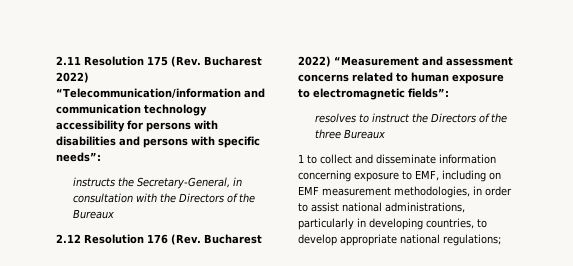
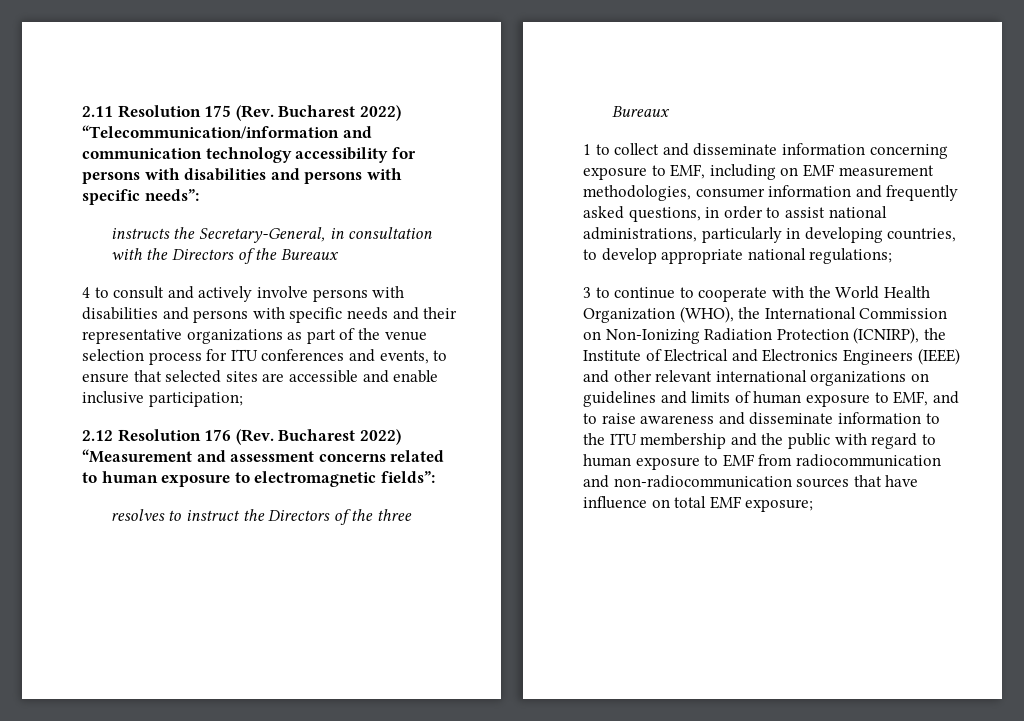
+ 4 to consult and actively involve persons with disabilities and persons with specific needs and their representative organizations as part of the venue selection process for ITU conferences and events, to ensure that selected sites are accessible and enable inclusive participation;
- 1 to collect and disseminate information concerning exposure to EMF, including on EMF measurement methodologies, in order to assist national administrations, particularly in developing countries, to develop appropriate national regulations;
+ 1 to collect and disseminate information concerning exposure to EMF, including on EMF measurement methodologies, consumer information and frequently asked questions, in order to assist national administrations, particularly in developing countries, to develop appropriate national regulations;
+ 3 to continue to cooperate with the World Health Organization (WHO), the International Commission on Non-Ionizing Radiation Protection (ICNIRP), the Institute of Electrical and Electronics Engineers (IEEE) and other relevant international organizations on guidelines and limits of human exposure to EMF, and to raise awareness and disseminate information to the ITU membership and the public with regard to human exposure to EMF from radiocommunication and non-radiocommunication sources that have influence on total EMF exposure;

